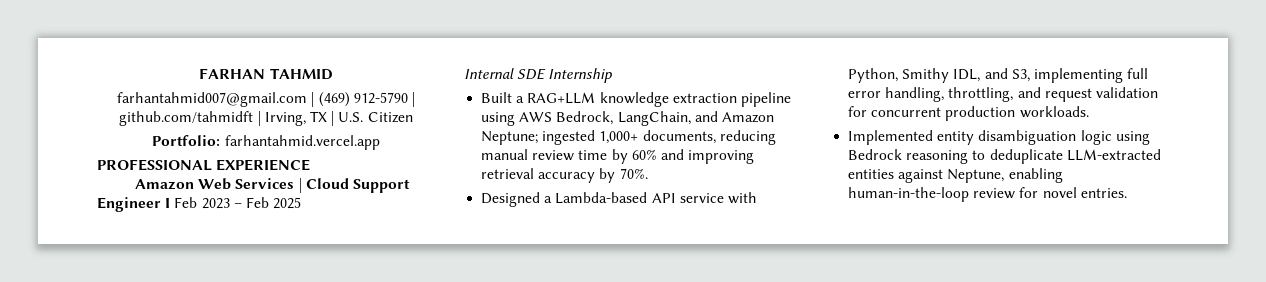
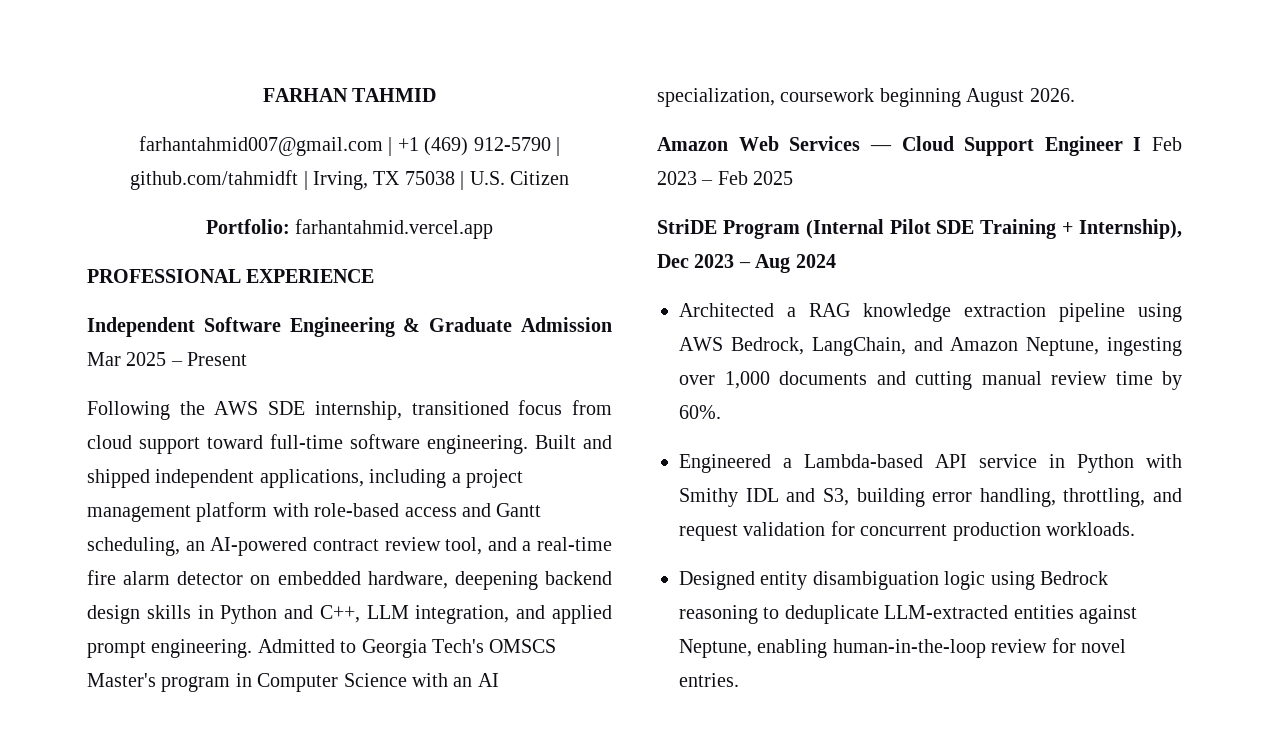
- farhantahmid007@gmail.com | (469) 912-5790 | github.com/tahmidft | Irving, TX | U.S. Citizen
+ farhantahmid007@gmail.com | +1 (469) 912-5790 | github.com/tahmidft | Irving, TX 75038 | U.S. Citizen
+ Independent Software Engineering & Graduate Admission Mar 2025 – Present
+ Following the AWS SDE internship, transitioned focus from cloud support toward full-time software engineering. Built and shipped independent applications, including a project management platform with role-based access and Gantt scheduling, an AI-powered contract review tool, and a real-time fire alarm detector on embedded hardware, deepening backend design skills in Python and C++, LLM integration, and applied prompt engineering. Admitted to Georgia Tech's OMSCS Master's program in Computer Science with an AI specialization, coursework beginning August 2026.
- Amazon Web Services | Cloud Support Engineer I Feb 2023 – Feb 2025
+ Amazon Web Services — Cloud Support Engineer I Feb 2023 – Feb 2025
- Internal SDE Internship
- Built a RAG+LLM knowledge extraction pipeline using AWS Bedrock, LangChain, and Amazon Neptune; ingested 1,000+ documents, reducing manual review time by 60% and improving retrieval accuracy by 70%.
- Designed a Lambda-based API service with Python, Smithy IDL, and S3, implementing full error handling, throttling, and request validation for concurrent production workloads.
+ StriDE Program (Internal Pilot SDE Training + Internship), Dec 2023 – Aug 2024
+ Architected a RAG knowledge extraction pipeline using AWS Bedrock, LangChain, and Amazon Neptune, ingesting over 1,000 documents and cutting manual review time by 60%.
+ Engineered a Lambda-based API service in Python with Smithy IDL and S3, building error handling, throttling, and request validation for concurrent production workloads.
- Implemented entity disambiguation logic using Bedrock reasoning to deduplicate LLM-extracted entities against Neptune, enabling human-in-the-loop review for novel entries.
+ Designed entity disambiguation logic using Bedrock reasoning to deduplicate LLM-extracted entities against Neptune, enabling human-in-the-loop review for novel entries.

